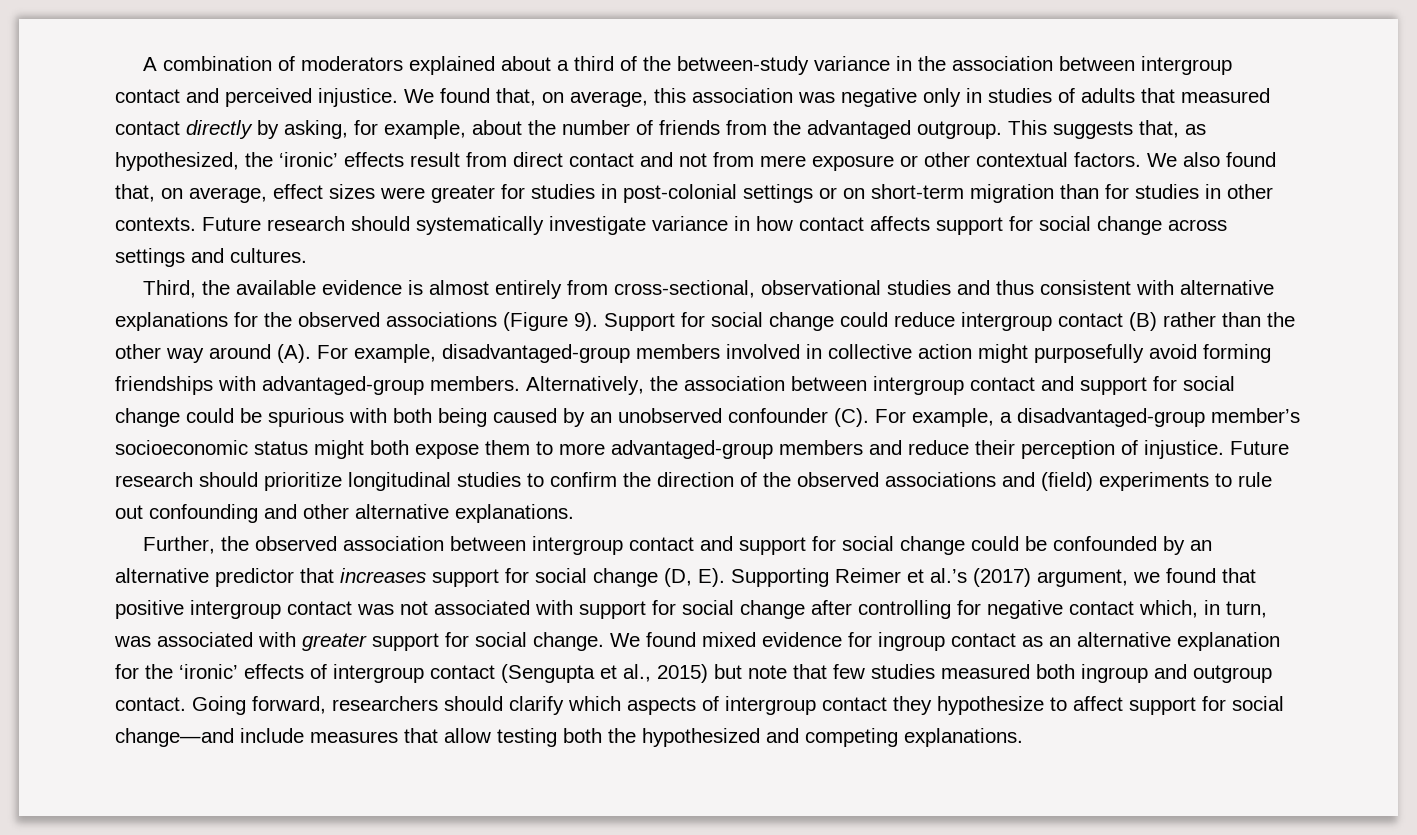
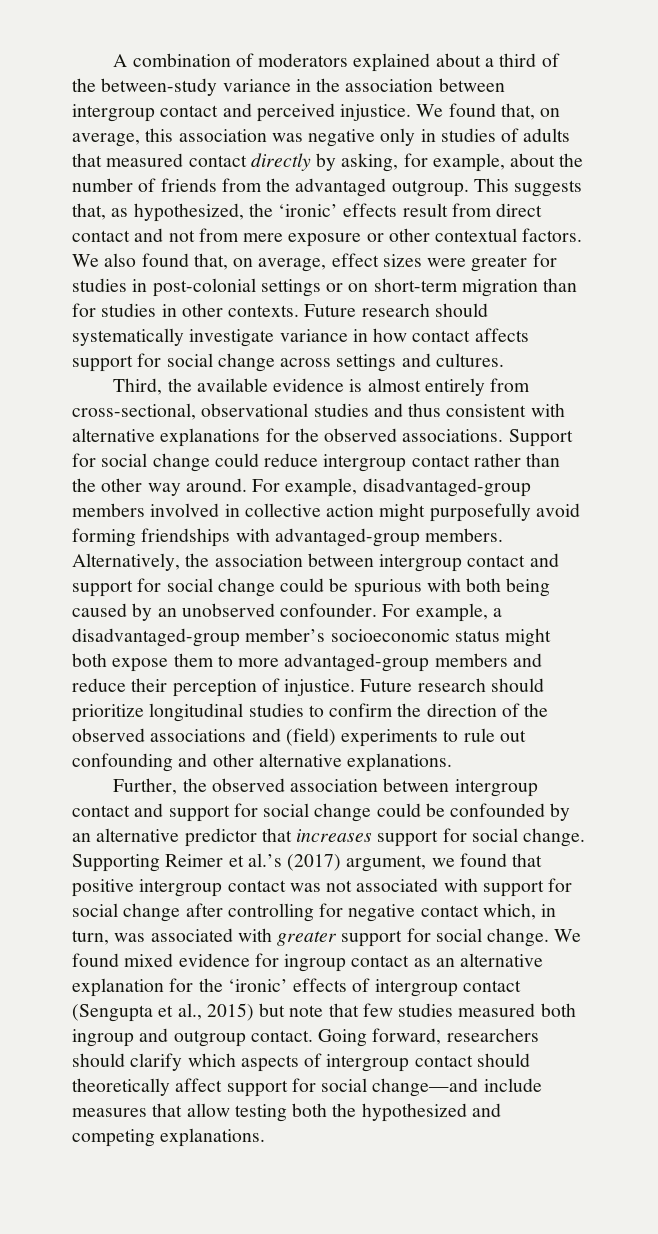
- Third, the available evidence is almost entirely from cross-sectional, observational studies and thus consistent with alternative explanations for the observed associations (Figure 9).
+ Third, the available evidence is almost entirely from cross-sectional, observational studies and thus consistent with alternative explanations for the observed associations.
- Support for social change could reduce intergroup contact (B) rather than the other way around (A). For example, disadvantaged-group members involved in collective action might purposefully avoid forming friendships with advantaged-group members.
+ Support for social change could reduce intergroup contact rather than the other way around. For example, disadvantaged-group members involved in collective action might purposefully avoid forming friendships with advantaged-group members.
- Alternatively, the association between intergroup contact and support for social change could be spurious with both being caused by an unobserved confounder (C). For example, a disadvantaged-group member’s socioeconomic status might both expose them to more advantaged-group members and reduce their perception of injustice.
+ Alternatively, the association between intergroup contact and support for social change could be spurious with both being caused by an unobserved confounder. For example, a disadvantaged-group member’s socioeconomic status might both expose them to more advantaged-group members and reduce their perception of injustice.
- Further, the observed association between intergroup contact and support for social change could be confounded by an alternative predictor that increases support for social change (D, E). Supporting Reimer et al.’s (2017) argument, we found that positive intergroup contact was not associated with support for social change after controlling for negative contact which, in turn, was associated with greater support for social change.
+ Further, the observed association between intergroup contact and support for social change could be confounded by an alternative predictor that increases support for social change. Supporting Reimer et al.’s (2017) argument, we found that positive intergroup contact was not associated with support for social change after controlling for negative contact which, in turn, was associated with greater support for social change.
- Going forward, researchers should clarify which aspects of intergroup contact they hypothesize to affect support for social change—and include measures that allow testing both the hypothesized and competing explanations.
+ Going forward, researchers should clarify which aspects of intergroup contact should theoretically affect support for social change—and include measures that allow testing both the hypothesized and competing explanations.

